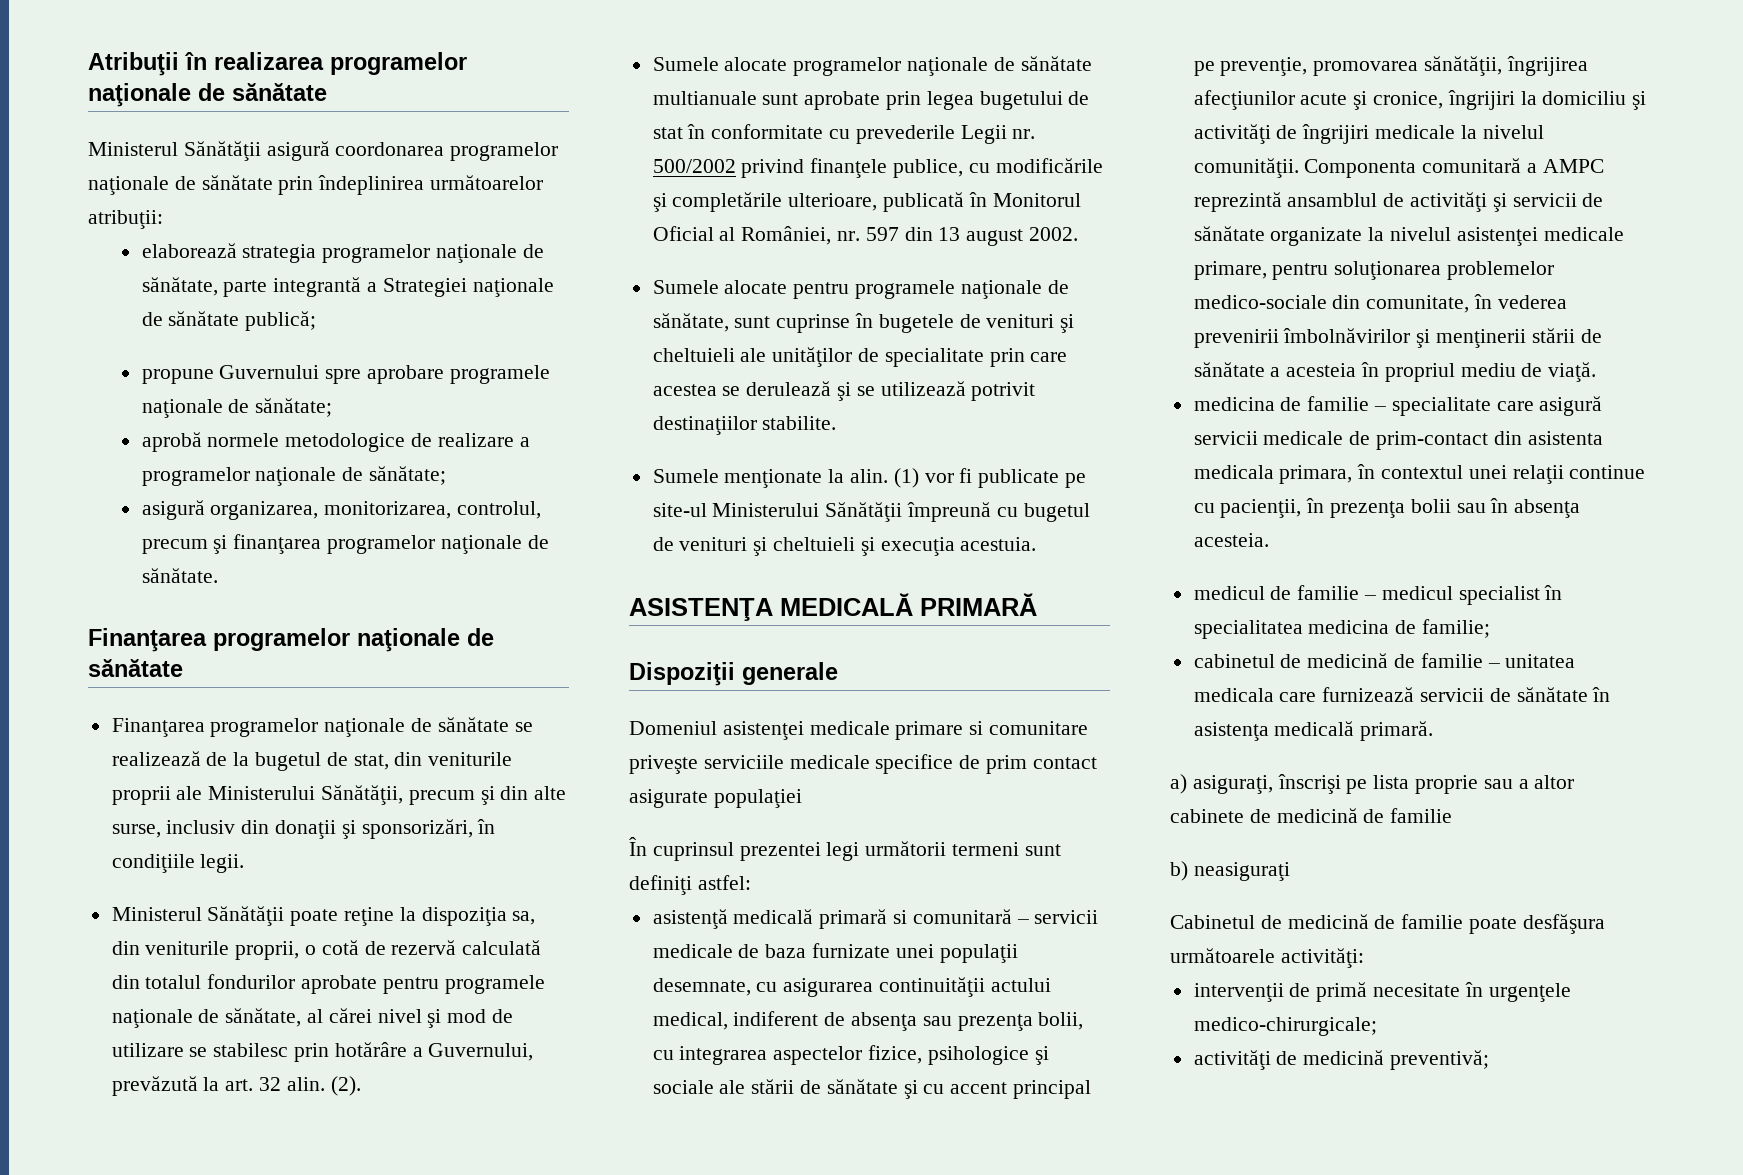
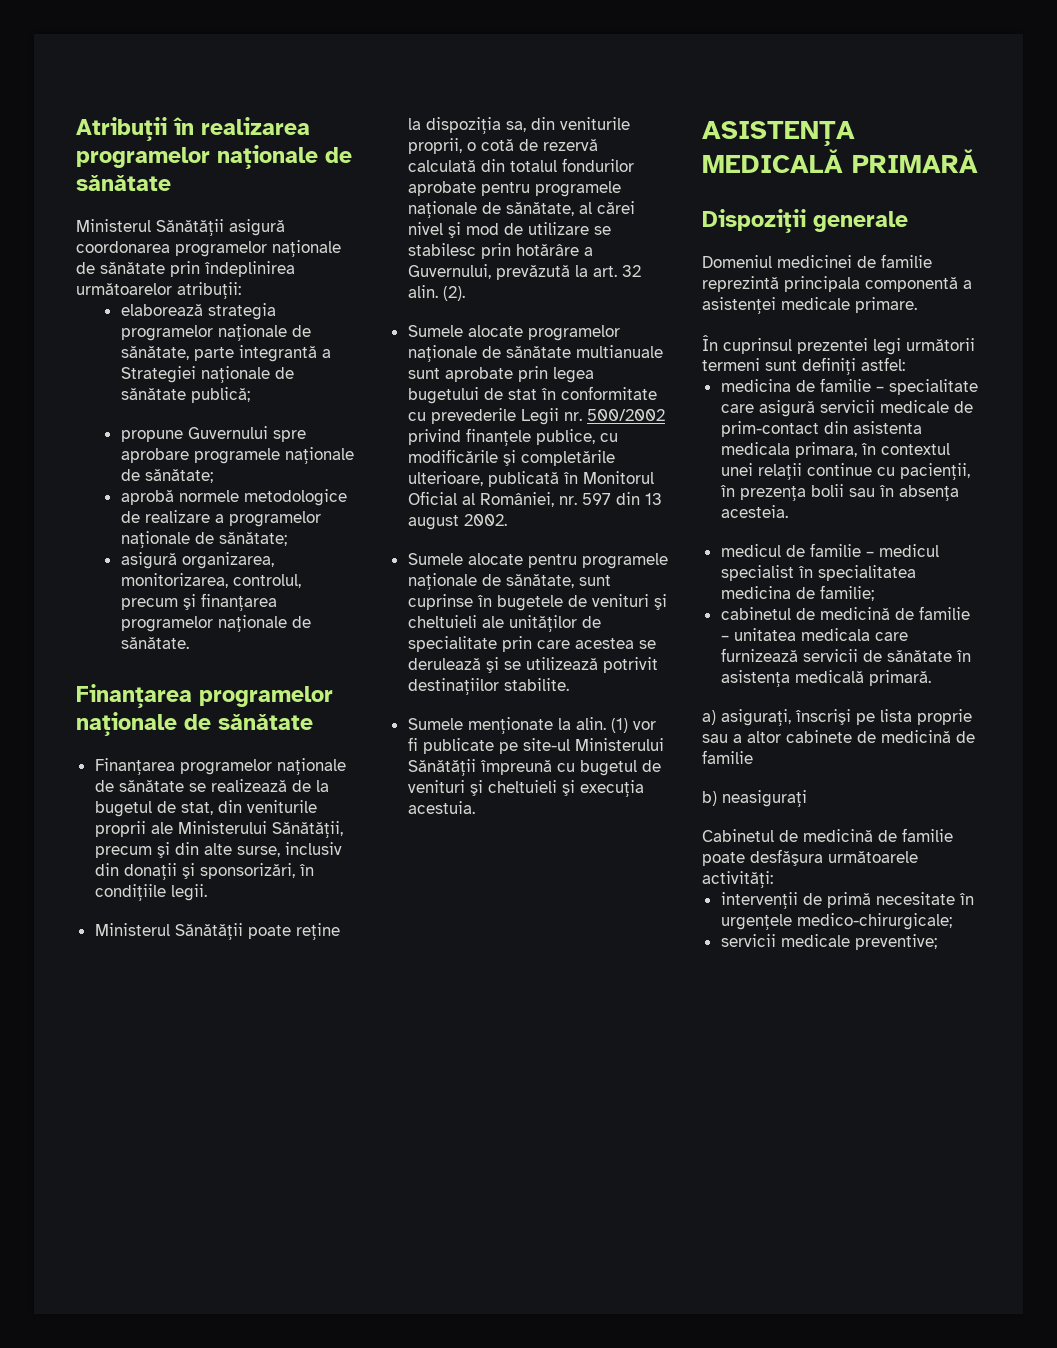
- Domeniul asistenţei medicale primare si comunitare priveşte serviciile medicale specifice de prim contact asigurate populaţiei
+ Domeniul medicinei de familie reprezintă principala componentă a asistenţei medicale primare.
- asistenţă medicală primară si comunitară – servicii medicale de baza furnizate unei populaţii desemnate, cu asigurarea continuităţii actului medical, indiferent de absenţa sau prezenţa bolii, cu integrarea aspectelor fizice, psihologice şi sociale ale stării de sănătate şi cu accent principal pe prevenţie, promovarea sănătăţii, îngrijirea afecţiunilor acute şi cronice, îngrijiri la domiciliu şi activităţi de îngrijiri medicale la nivelul comunităţii. Componenta comunitară a AMPC reprezintă ansamblul de activităţi şi servicii de sănătate organizate la nivelul asistenţei medicale primare, pentru soluţionarea problemelor medico-sociale din comunitate, în vederea prevenirii îmbolnăvirilor şi menţinerii stării de sănătate a acesteia în propriul mediu de viaţă.
- activităţi de medicină preventivă;
+ servicii medicale preventive;

